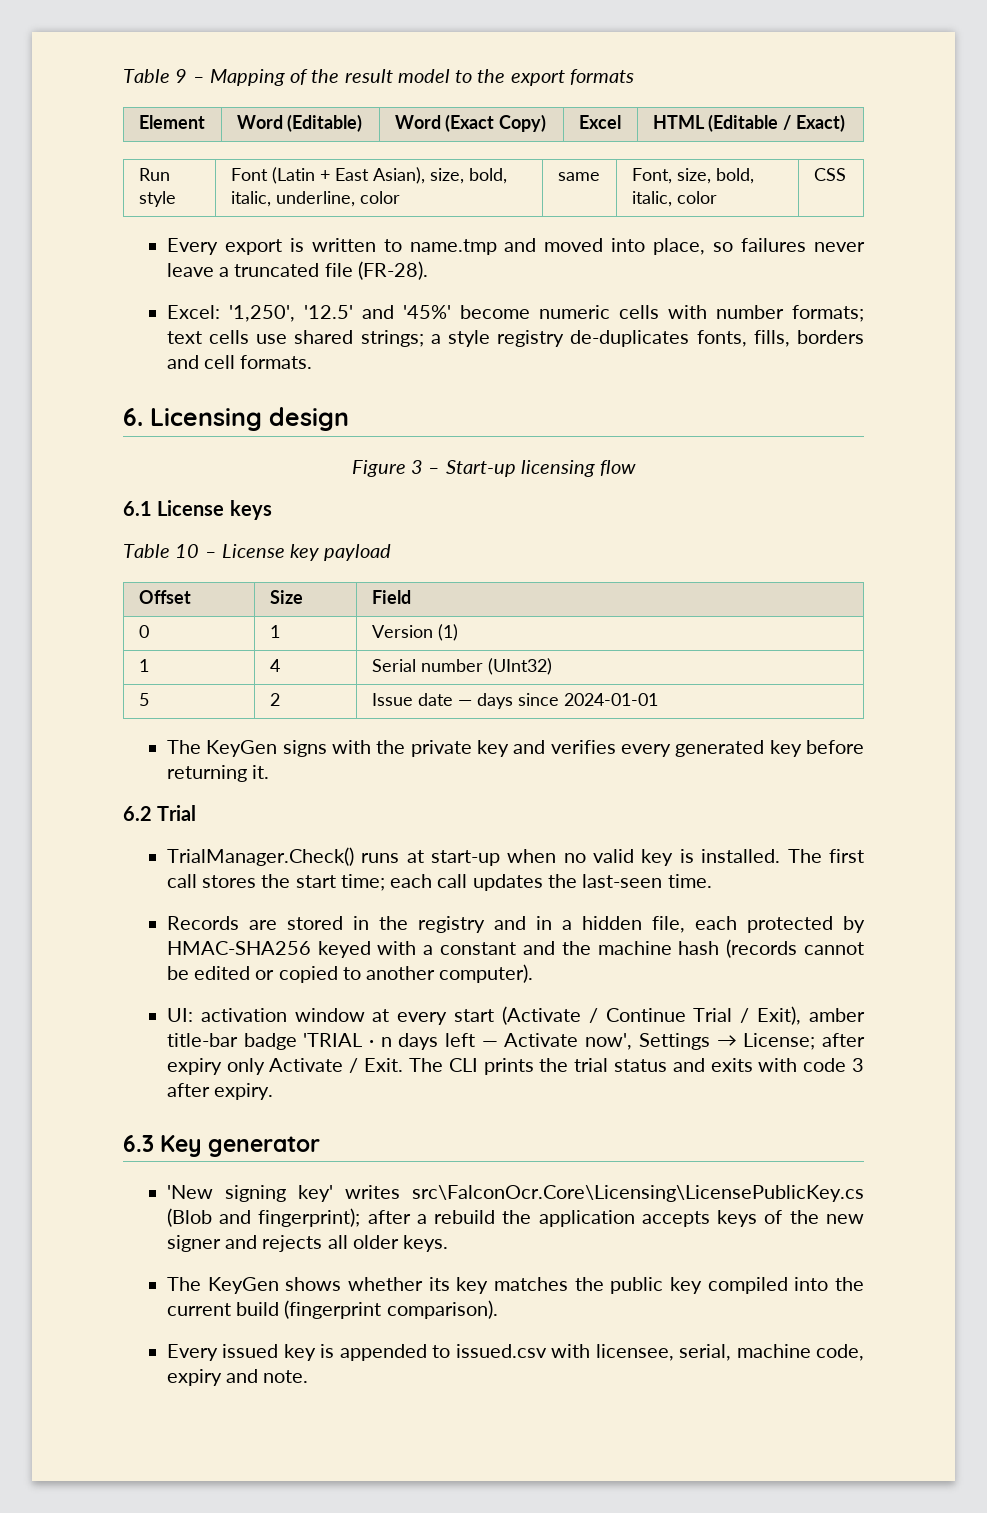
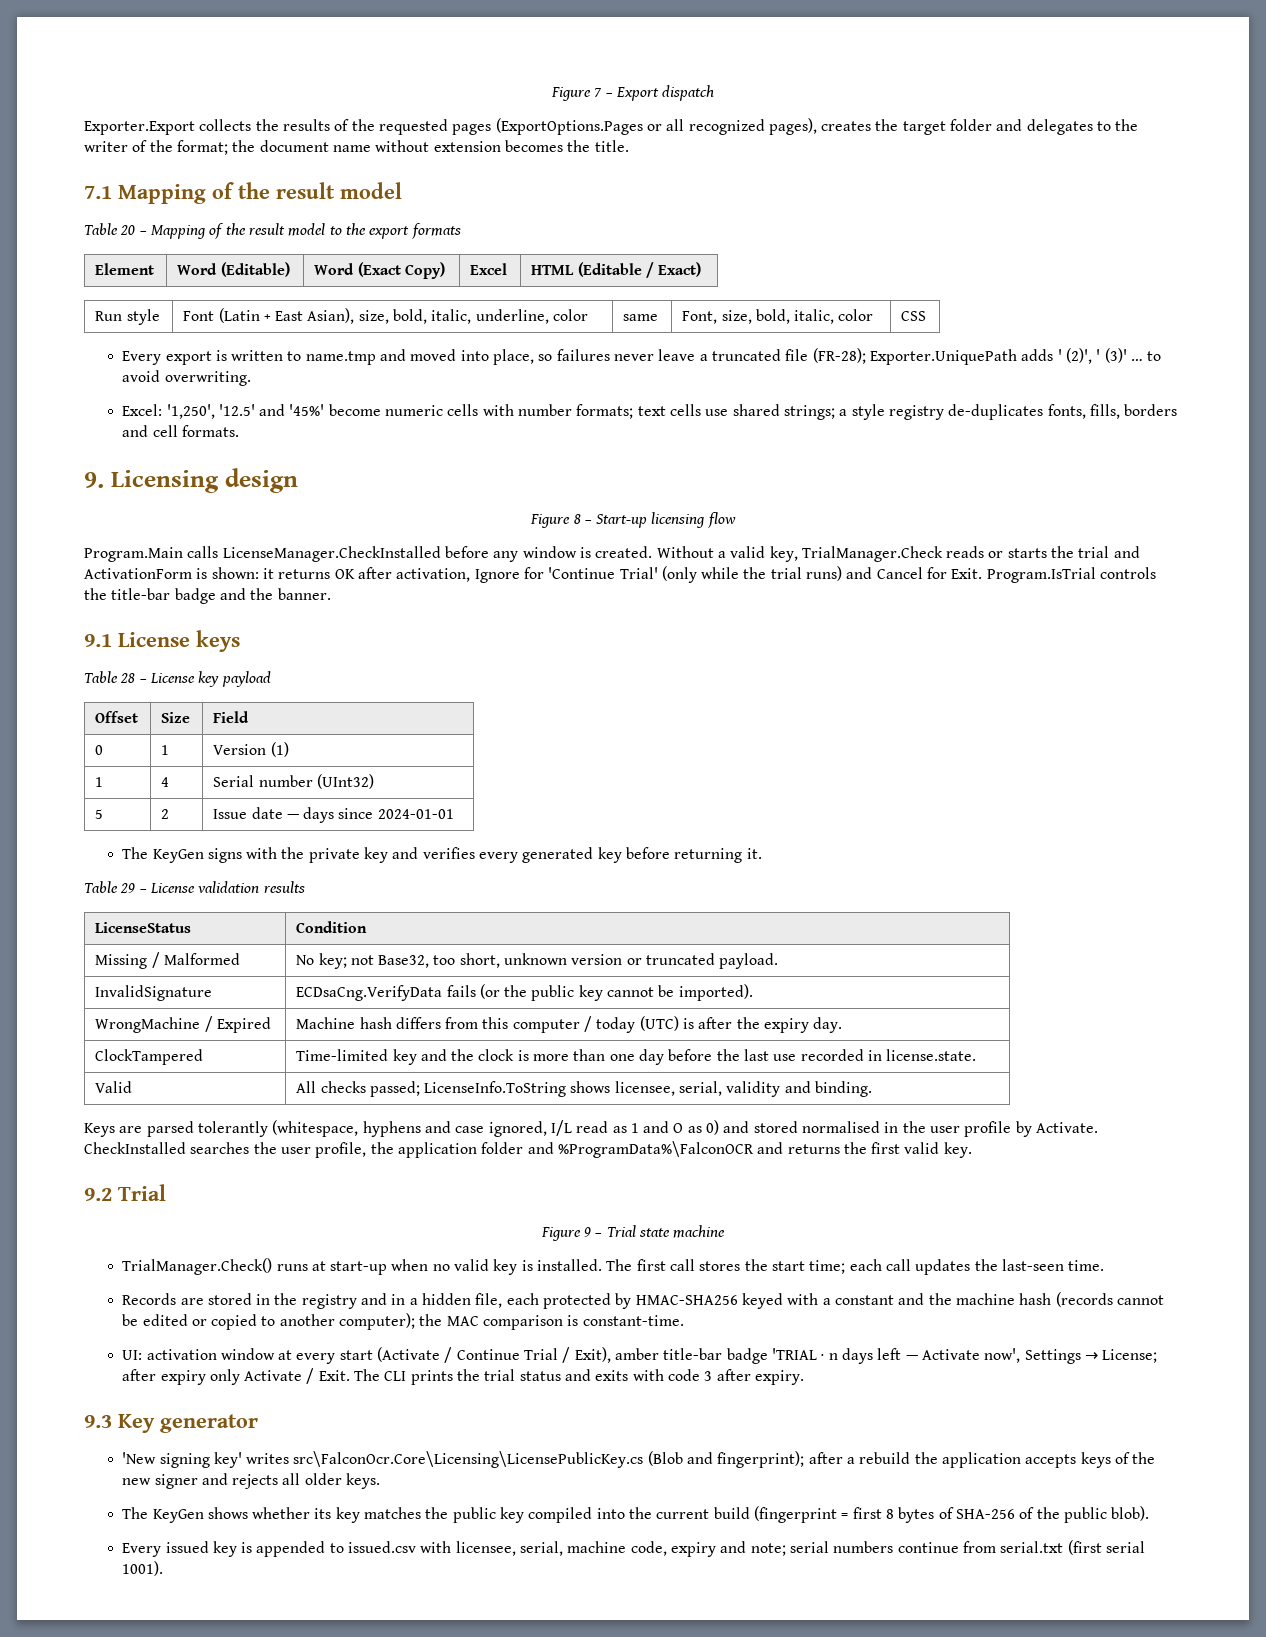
- Table 9 – Mapping of the result model to the export formats
+ Figure 7 – Export dispatch
+ Exporter.Export collects the results of the requested pages (ExportOptions.Pages or all recognized pages), creates the target folder and delegates to the writer of the format; the document name without extension becomes the title.
+ 7.1 Mapping of the result model
+ Table 20 – Mapping of the result model to the export formats
- Every export is written to name.tmp and moved into place, so failures never leave a truncated file (FR-28).
+ Every export is written to name.tmp and moved into place, so failures never leave a truncated file (FR-28); Exporter.UniquePath adds ' (2)', ' (3)' … to avoid overwriting.
- 6. Licensing design
+ 9. Licensing design
- Figure 3 – Start-up licensing flow
+ Figure 8 – Start-up licensing flow
- 6.1 License keys
+ Program.Main calls LicenseManager.CheckInstalled before any window is created. Without a valid key, TrialManager.Check reads or starts the trial and ActivationForm is shown: it returns OK after activation, Ignore for 'Continue Trial' (only while the trial runs) and Cancel for Exit. Program.IsTrial controls the title-bar badge and the banner.
+ 9.1 License keys
- Table 10 – License key payload
+ Table 28 – License key payload
- 6.2 Trial
+ Table 29 – License validation results
+ LicenseStatus | Condition
+ Missing / Malformed | No key; not Base32, too short, unknown version or truncated payload.
+ InvalidSignature | ECDsaCng.VerifyData fails (or the public key cannot be imported).
+ WrongMachine / Expired | Machine hash differs from this computer / today (UTC) is after the expiry day.
+ ClockTampered | Time-limited key and the clock is more than one day before the last use recorded in license.state.
+ Valid | All checks passed; LicenseInfo.ToString shows licensee, serial, validity and binding.
+ Keys are parsed tolerantly (whitespace, hyphens and case ignored, I/L read as 1 and O as 0) and stored normalised in the user profile by Activate. CheckInstalled searches the user profile, the application folder and %ProgramData%\FalconOCR and returns the first valid key.
+ 9.2 Trial
+ Figure 9 – Trial state machine
- Records are stored in the registry and in a hidden file, each protected by HMAC-SHA256 keyed with a constant and the machine hash (records cannot be edited or copied to another computer).
+ Records are stored in the registry and in a hidden file, each protected by HMAC-SHA256 keyed with a constant and the machine hash (records cannot be edited or copied to another computer); the MAC comparison is constant-time.
- 6.3 Key generator
+ 9.3 Key generator
- The KeyGen shows whether its key matches the public key compiled into the current build (fingerprint comparison).
+ The KeyGen shows whether its key matches the public key compiled into the current build (fingerprint = first 8 bytes of SHA-256 of the public blob).
- Every issued key is appended to issued.csv with licensee, serial, machine code, expiry and note.
+ Every issued key is appended to issued.csv with licensee, serial, machine code, expiry and note; serial numbers continue from serial.txt (first serial 1001).

